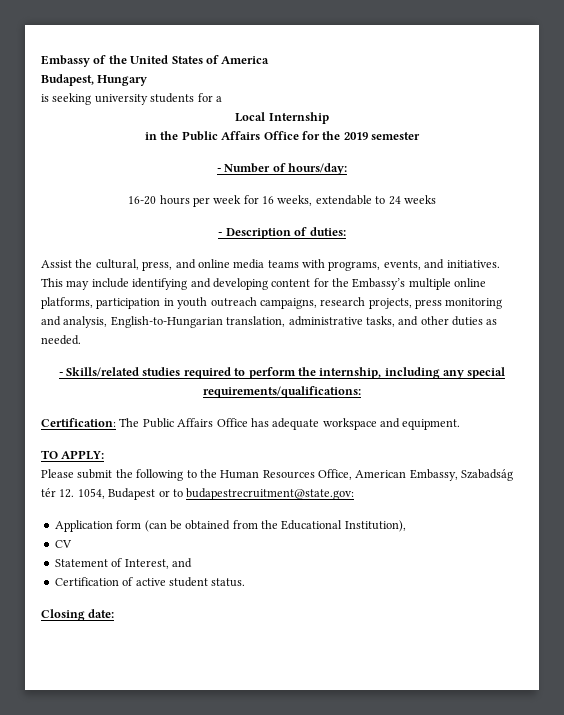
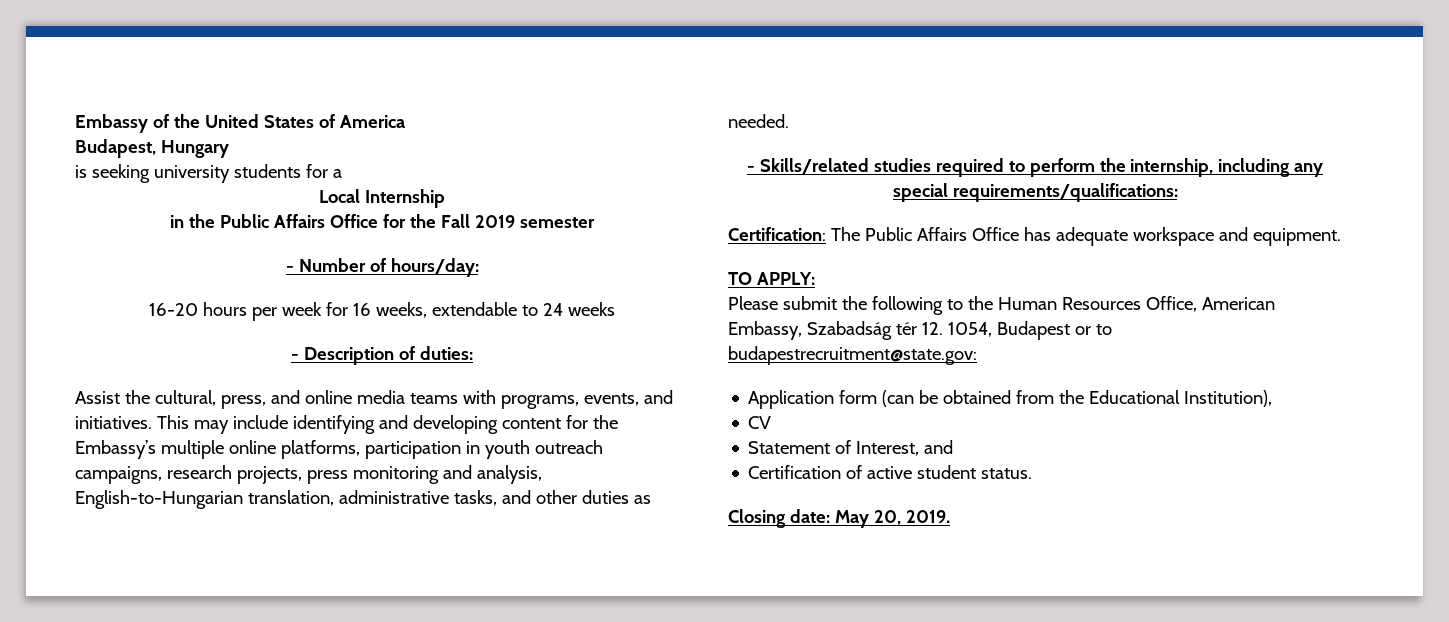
- in the Public Affairs Office for the 2019 semester
+ in the Public Affairs Office for the Fall 2019 semester
- Closing date:
+ Closing date: May 20, 2019.

